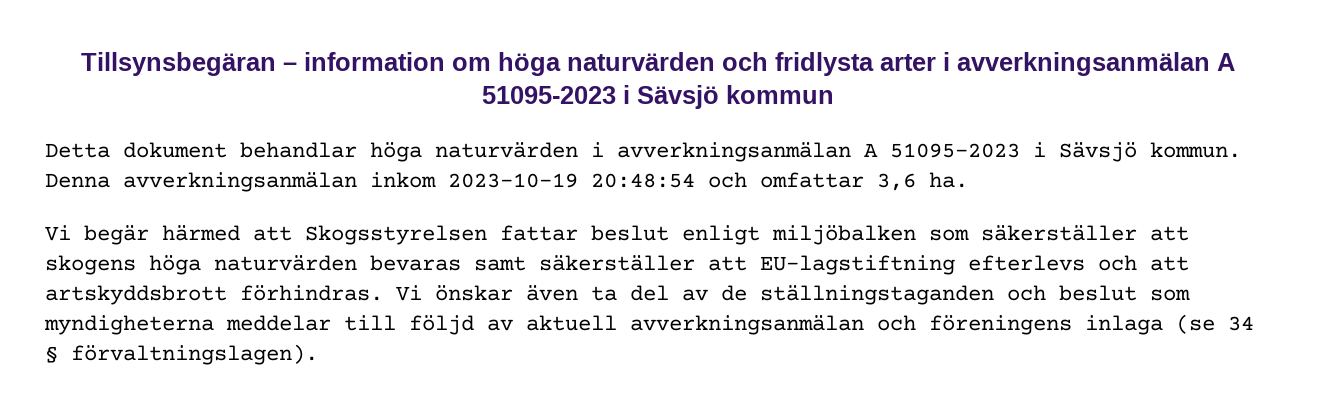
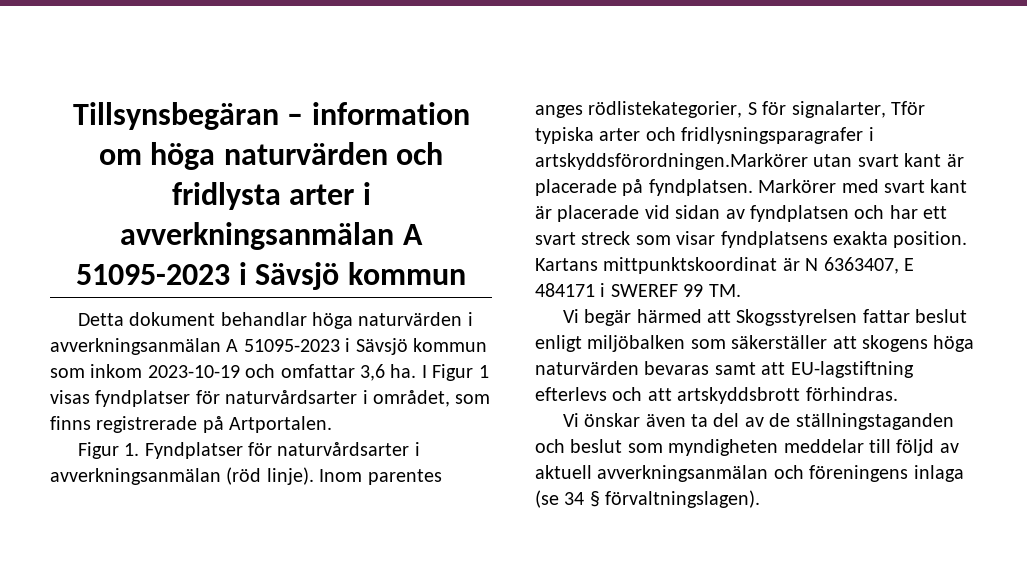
- Detta dokument behandlar höga naturvärden i avverkningsanmälan A 51095-2023 i Sävsjö kommun. Denna avverkningsanmälan inkom 2023-10-19 20:48:54 och omfattar 3,6 ha.
+ Detta dokument behandlar höga naturvärden i avverkningsanmälan A 51095-2023 i Sävsjö kommun som inkom 2023-10-19 och omfattar 3,6 ha. I Figur 1 visas fyndplatser för naturvårdsarter i området, som finns registrerade på Artportalen.
+ Figur 1. Fyndplatser för naturvårdsarter i avverkningsanmälan (röd linje). Inom parentes anges rödlistekategorier, S för signalarter, Tför typiska arter och fridlysningsparagrafer i artskyddsförordningen.Markörer utan svart kant är placerade på fyndplatsen. Markörer med svart kant är placerade vid sidan av fyndplatsen och har ett svart streck som visar fyndplatsens exakta position. Kartans mittpunktskoordinat är N 6363407, E 484171 i SWEREF 99 TM.
- Vi begär härmed att Skogsstyrelsen fattar beslut enligt miljöbalken som säkerställer att skogens höga naturvärden bevaras samt säkerställer att EU-lagstiftning efterlevs och att artskyddsbrott förhindras. Vi önskar även ta del av de ställningstaganden och beslut som myndigheterna meddelar till följd av aktuell avverkningsanmälan och föreningens inlaga (se 34 § förvaltningslagen).
+ Vi begär härmed att Skogsstyrelsen fattar beslut enligt miljöbalken som säkerställer att skogens höga naturvärden bevaras samt att EU-lagstiftning efterlevs och att artskyddsbrott förhindras.
+ Vi önskar även ta del av de ställningstaganden och beslut som myndigheten meddelar till följd av aktuell avverkningsanmälan och föreningens inlaga (se 34 § förvaltningslagen).

